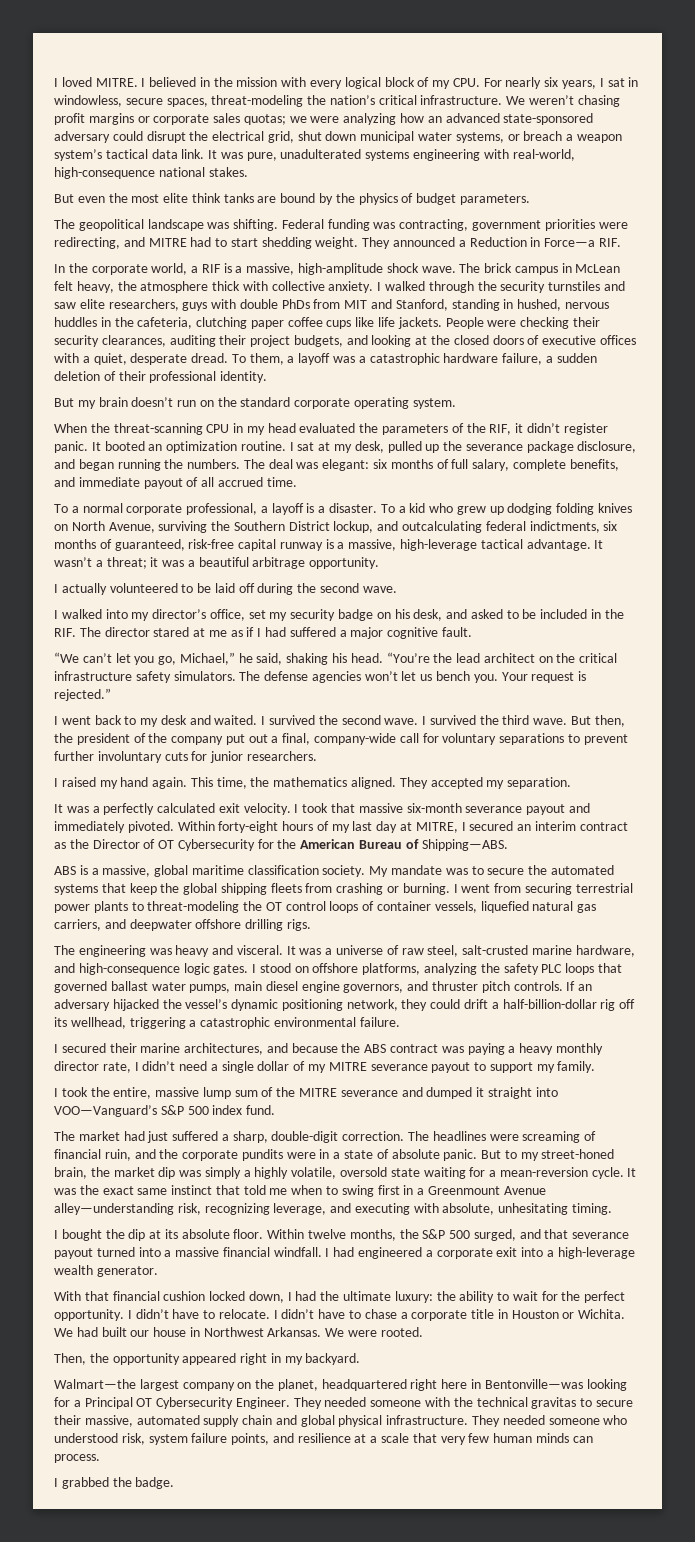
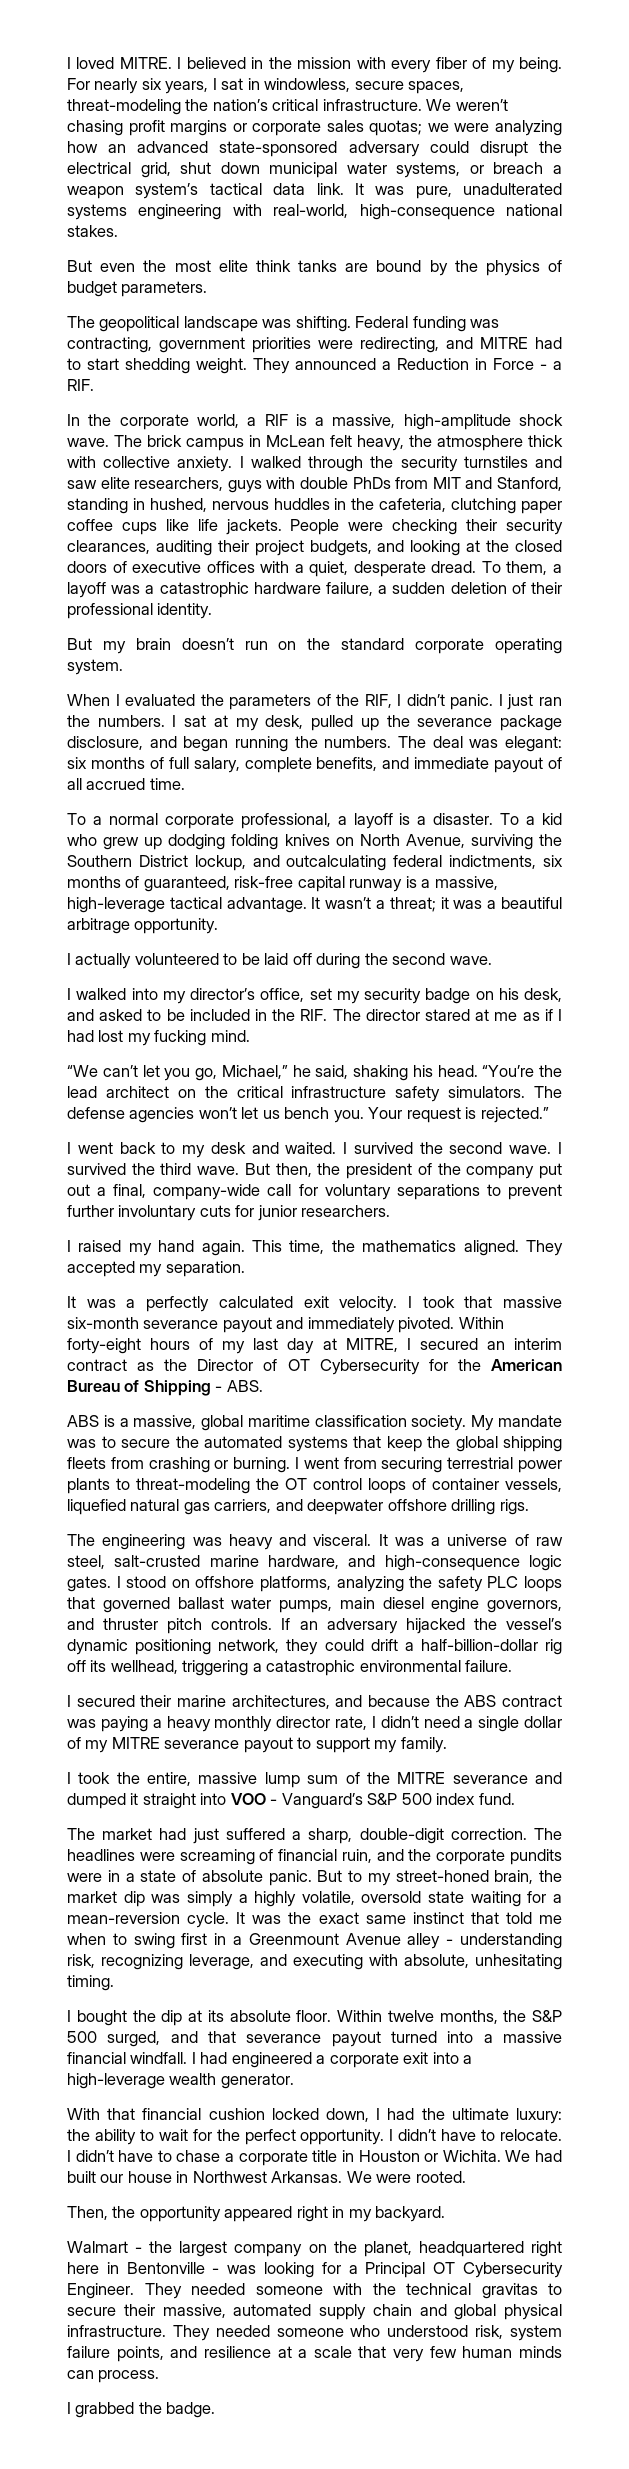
- I believed in the mission with every logical block of my CPU. For nearly six years, I sat in windowless, secure spaces, threat-modeling the nation’s critical infrastructure.
+ I believed in the mission with every fiber of my being. For nearly six years, I sat in windowless, secure spaces, threat-modeling the nation’s critical infrastructure.
- They announced a Reduction in Force—a RIF.
+ They announced a Reduction in Force - a RIF.
- When the threat-scanning CPU in my head evaluated the parameters of the RIF, it didn’t register panic. It booted an optimization routine.
+ When I evaluated the parameters of the RIF, I didn’t panic. I just ran the numbers.
- I walked into my director’s office, set my security badge on his desk, and asked to be included in the RIF. The director stared at me as if I had suffered a major cognitive fault.
+ I walked into my director’s office, set my security badge on his desk, and asked to be included in the RIF. The director stared at me as if I had lost my fucking mind.
- Within forty-eight hours of my last day at MITRE, I secured an interim contract as the Director of OT Cybersecurity for the American Bureau of Shipping—ABS.
+ Within forty-eight hours of my last day at MITRE, I secured an interim contract as the Director of OT Cybersecurity for the American Bureau of Shipping - ABS.
- I took the entire, massive lump sum of the MITRE severance and dumped it straight into VOO—Vanguard’s S&P 500 index fund.
+ I took the entire, massive lump sum of the MITRE severance and dumped it straight into VOO - Vanguard’s S&P 500 index fund.
- It was the exact same instinct that told me when to swing first in a Greenmount Avenue alley—understanding risk, recognizing leverage, and executing with absolute, unhesitating timing.
+ It was the exact same instinct that told me when to swing first in a Greenmount Avenue alley - understanding risk, recognizing leverage, and executing with absolute, unhesitating timing.
- Walmart—the largest company on the planet, headquartered right here in Bentonville—was looking for a Principal OT Cybersecurity Engineer.
+ Walmart - the largest company on the planet, headquartered right here in Bentonville - was looking for a Principal OT Cybersecurity Engineer.

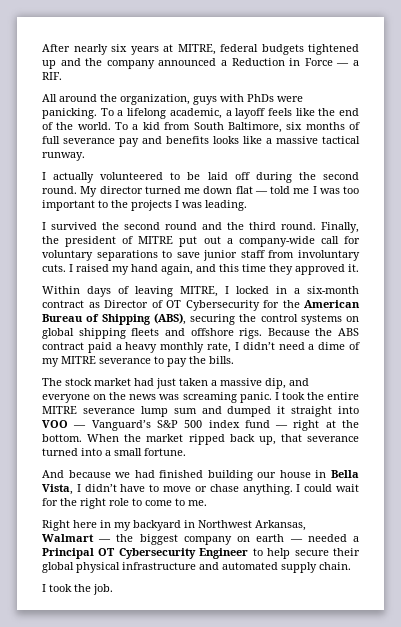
- I loved MITRE. I believed in the mission with every fiber of my being. For nearly six years, I sat in windowless, secure spaces, threat-modeling the nation’s critical infrastructure. We weren’t chasing profit margins or corporate sales quotas; we were analyzing how an advanced state-sponsored adversary could disrupt the electrical grid, shut down municipal water systems, or breach a weapon system’s tactical data link. It was pure, unadulterated systems engineering with real-world, high-consequence national stakes.
- But even the most elite think tanks are bound by the physics of budget parameters.
- The geopolitical landscape was shifting. Federal funding was contracting, government priorities were redirecting, and MITRE had to start shedding weight. They announced a Reduction in Force - a RIF.
+ After nearly six years at MITRE, federal budgets tightened up and the company announced a Reduction in Force — a RIF.
- In the corporate world, a RIF is a massive, high-amplitude shock wave. The brick campus in McLean felt heavy, the atmosphere thick with collective anxiety. I walked through the security turnstiles and saw elite researchers, guys with double PhDs from MIT and Stanford, standing in hushed, nervous huddles in the cafeteria, clutching paper coffee cups like life jackets. People were checking their security clearances, auditing their project budgets, and looking at the closed doors of executive offices with a quiet, desperate dread. To them, a layoff was a catastrophic hardware failure, a sudden deletion of their professional identity.
- But my brain doesn’t run on the standard corporate operating system.
- When I evaluated the parameters of the RIF, I didn’t panic. I just ran the numbers. I sat at my desk, pulled up the severance package disclosure, and began running the numbers. The deal was elegant: six months of full salary, complete benefits, and immediate payout of all accrued time.
- To a normal corporate professional, a layoff is a disaster. To a kid who grew up dodging folding knives on North Avenue, surviving the Southern District lockup, and outcalculating federal indictments, six months of guaranteed, risk-free capital runway is a massive, high-leverage tactical advantage. It wasn’t a threat; it was a beautiful arbitrage opportunity.
+ All around the organization, guys with PhDs were panicking. To a lifelong academic, a layoff feels like the end of the world. To a kid from South Baltimore, six months of full severance pay and benefits looks like a massive tactical runway.
- I actually volunteered to be laid off during the second wave.
- I walked into my director’s office, set my security badge on his desk, and asked to be included in the RIF. The director stared at me as if I had lost my fucking mind.
- “We can’t let you go, Michael,” he said, shaking his head. “You’re the lead architect on the critical infrastructure safety simulators. The defense agencies won’t let us bench you. Your request is rejected.”
- I went back to my desk and waited. I survived the second wave. I survived the third wave. But then, the president of the company put out a final, company-wide call for voluntary separations to prevent further involuntary cuts for junior researchers.
- I raised my hand again. This time, the mathematics aligned. They accepted my separation.
- It was a perfectly calculated exit velocity. I took that massive six-month severance payout and immediately pivoted. Within forty-eight hours of my last day at MITRE, I secured an interim contract as the Director of OT Cybersecurity for the American Bureau of Shipping - ABS.
- ABS is a massive, global maritime classification society. My mandate was to secure the automated systems that keep the global shipping fleets from crashing or burning. I went from securing terrestrial power plants to threat-modeling the OT control loops of container vessels, liquefied natural gas carriers, and deepwater offshore drilling rigs.
- The engineering was heavy and visceral. It was a universe of raw steel, salt-crusted marine hardware, and high-consequence logic gates. I stood on offshore platforms, analyzing the safety PLC loops that governed ballast water pumps, main diesel engine governors, and thruster pitch controls. If an adversary hijacked the vessel’s dynamic positioning network, they could drift a half-billion-dollar rig off its wellhead, triggering a catastrophic environmental failure.
- I secured their marine architectures, and because the ABS contract was paying a heavy monthly director rate, I didn’t need a single dollar of my MITRE severance payout to support my family.
- I took the entire, massive lump sum of the MITRE severance and dumped it straight into VOO - Vanguard’s S&P 500 index fund.
- The market had just suffered a sharp, double-digit correction. The headlines were screaming of financial ruin, and the corporate pundits were in a state of absolute panic. But to my street-honed brain, the market dip was simply a highly volatile, oversold state waiting for a mean-reversion cycle. It was the exact same instinct that told me when to swing first in a Greenmount Avenue alley - understanding risk, recognizing leverage, and executing with absolute, unhesitating timing.
- I bought the dip at its absolute floor. Within twelve months, the S&P 500 surged, and that severance payout turned into a massive financial windfall. I had engineered a corporate exit into a high-leverage wealth generator.
- With that financial cushion locked down, I had the ultimate luxury: the ability to wait for the perfect opportunity. I didn’t have to relocate. I didn’t have to chase a corporate title in Houston or Wichita. We had built our house in Northwest Arkansas. We were rooted.
- Then, the opportunity appeared right in my backyard.
- Walmart - the largest company on the planet, headquartered right here in Bentonville - was looking for a Principal OT Cybersecurity Engineer. They needed someone with the technical gravitas to secure their massive, automated supply chain and global physical infrastructure. They needed someone who understood risk, system failure points, and resilience at a scale that very few human minds can process.
- I grabbed the badge.
+ I actually volunteered to be laid off during the second round. My director turned me down flat — told me I was too important to the projects I was leading.
+ I survived the second round and the third round. Finally, the president of MITRE put out a company-wide call for voluntary separations to save junior staff from involuntary cuts. I raised my hand again, and this time they approved it.
+ Within days of leaving MITRE, I locked in a six-month contract as Director of OT Cybersecurity for the American Bureau of Shipping (ABS), securing the control systems on global shipping fleets and offshore rigs. Because the ABS contract paid a heavy monthly rate, I didn’t need a dime of my MITRE severance to pay the bills.
+ The stock market had just taken a massive dip, and everyone on the news was screaming panic. I took the entire MITRE severance lump sum and dumped it straight into VOO — Vanguard’s S&P 500 index fund — right at the bottom. When the market ripped back up, that severance turned into a small fortune.
+ And because we had finished building our house in Bella Vista, I didn’t have to move or chase anything. I could wait for the right role to come to me.
+ Right here in my backyard in Northwest Arkansas, Walmart — the biggest company on earth — needed a Principal OT Cybersecurity Engineer to help secure their global physical infrastructure and automated supply chain.
+ I took the job.

